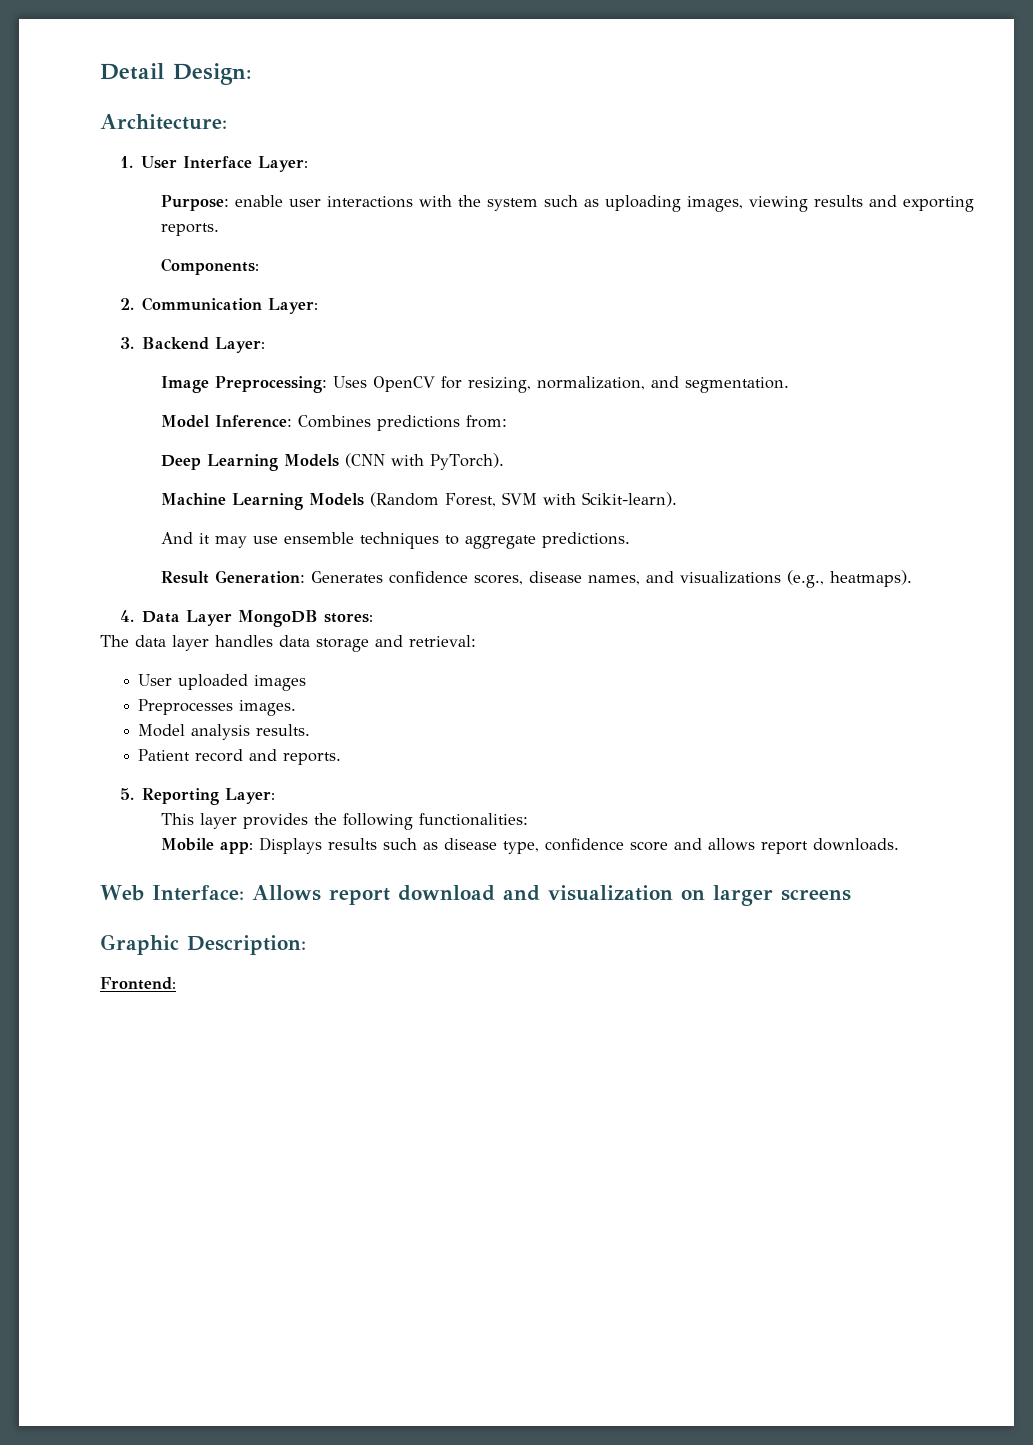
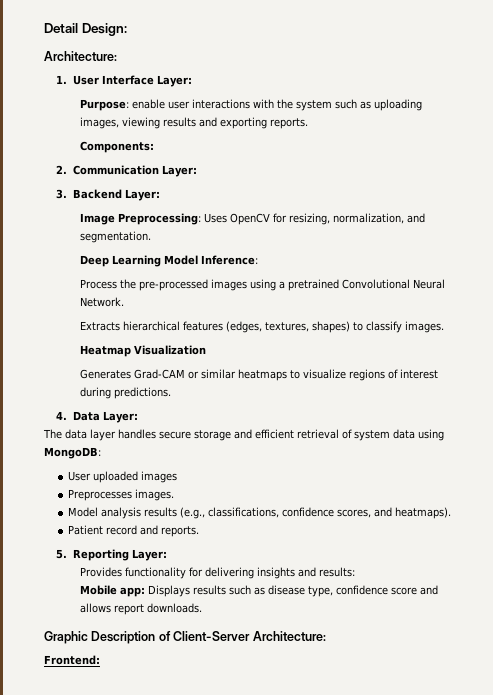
- Model Inference: Combines predictions from:
- Deep Learning Models (CNN with PyTorch).
- Machine Learning Models (Random Forest, SVM with Scikit-learn).
- And it may use ensemble techniques to aggregate predictions.
- Result Generation: Generates confidence scores, disease names, and visualizations (e.g., heatmaps).
+ Deep Learning Model Inference:
+ Process the pre-processed images using a pretrained Convolutional Neural Network.
+ Extracts hierarchical features (edges, textures, shapes) to classify images.
+ Heatmap Visualization
+ Generates Grad-CAM or similar heatmaps to visualize regions of interest during predictions.
- 4. Data Layer MongoDB stores:
+ 4. Data Layer:
- The data layer handles data storage and retrieval:
+ The data layer handles secure storage and efficient retrieval of system data using MongoDB:
- Model analysis results.
+ Model analysis results (e.g., classifications, confidence scores, and heatmaps).
- This layer provides the following functionalities:
+ Provides functionality for delivering insights and results:
- Web Interface: Allows report download and visualization on larger screens
- Graphic Description:
+ Graphic Description of Client-Server Architecture:

